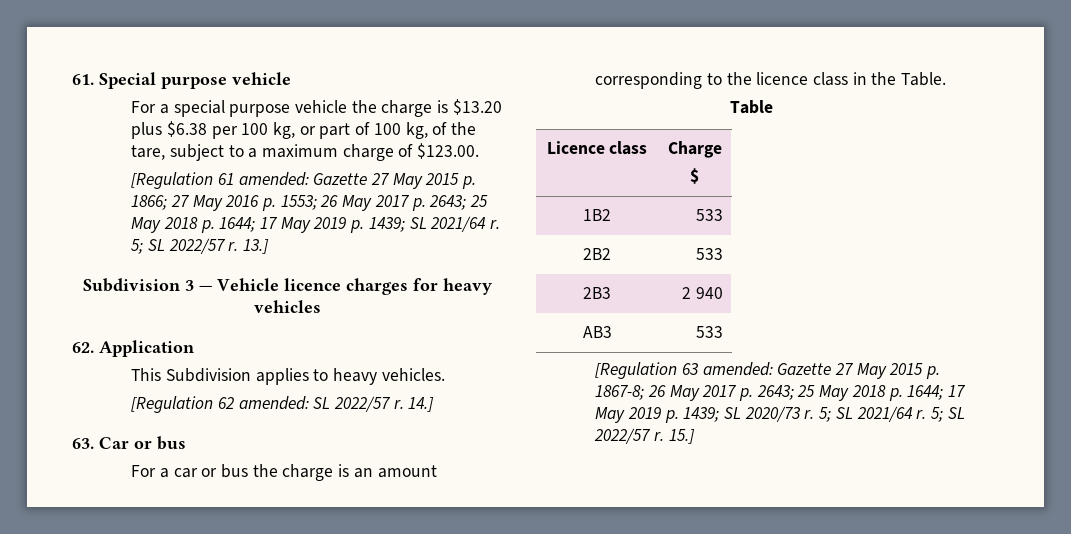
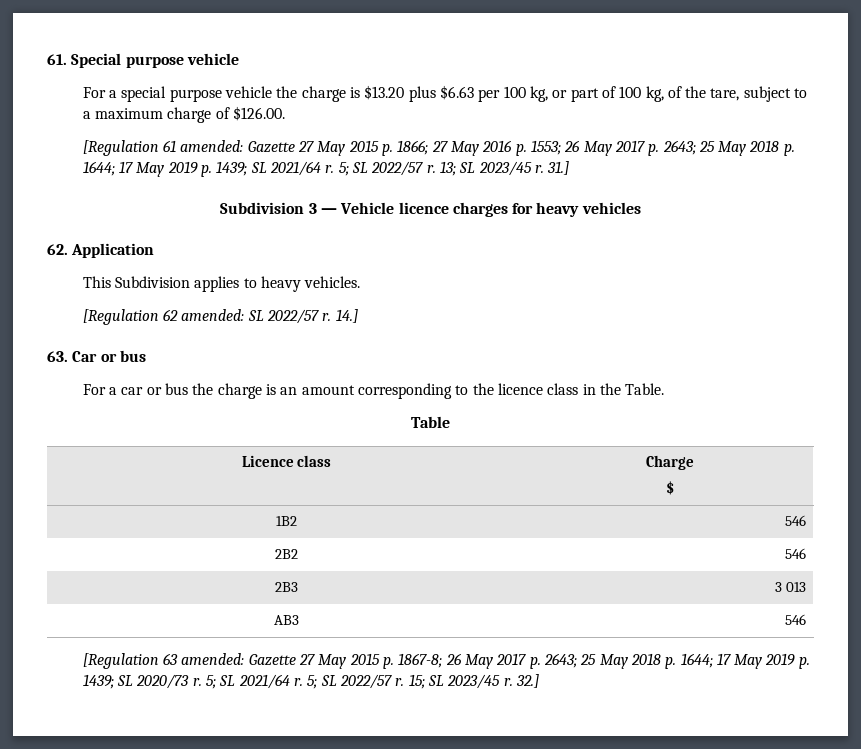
- For a special purpose vehicle the charge is $13.20 plus $6.38 per 100 kg, or part of 100 kg, of the tare, subject to a maximum charge of $123.00.
+ For a special purpose vehicle the charge is $13.20 plus $6.63 per 100 kg, or part of 100 kg, of the tare, subject to a maximum charge of $126.00.
- 13.]
+ 13; SL 2023/45 r. 31.]
- 1B2 | 533
+ 1B2 | 546
- 2B2 | 533
+ 2B2 | 546
- 2B3 | 2 940
+ 2B3 | 3 013
- AB3 | 533
+ AB3 | 546
- 15.]
+ 15; SL 2023/45 r. 32.]

